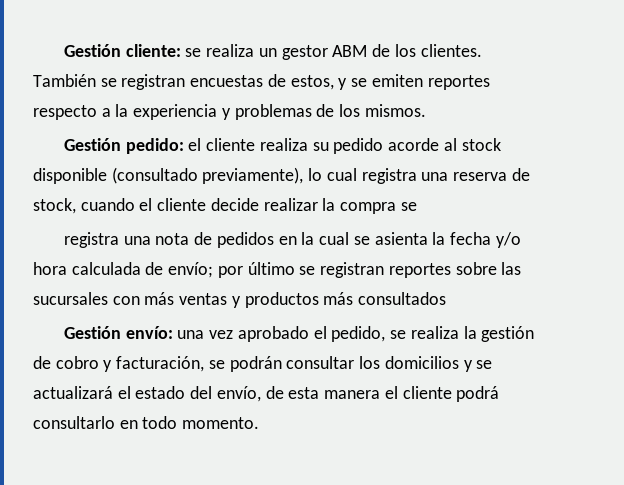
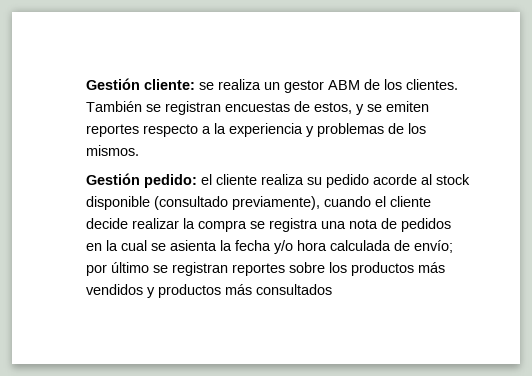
- Gestión pedido: el cliente realiza su pedido acorde al stock disponible (consultado previamente), lo cual registra una reserva de stock, cuando el cliente decide realizar la compra se
- registra una nota de pedidos en la cual se asienta la fecha y/o hora calculada de envío; por último se registran reportes sobre las sucursales con más ventas y productos más consultados
+ Gestión pedido: el cliente realiza su pedido acorde al stock disponible (consultado previamente), cuando el cliente decide realizar la compra se registra una nota de pedidos en la cual se asienta la fecha y/o hora calculada de envío; por último se registran reportes sobre los productos más vendidos y productos más consultados
- Gestión envío: una vez aprobado el pedido, se realiza la gestión de cobro y facturación, se podrán consultar los domicilios y se actualizará el estado del envío, de esta manera el cliente podrá consultarlo en todo momento.

